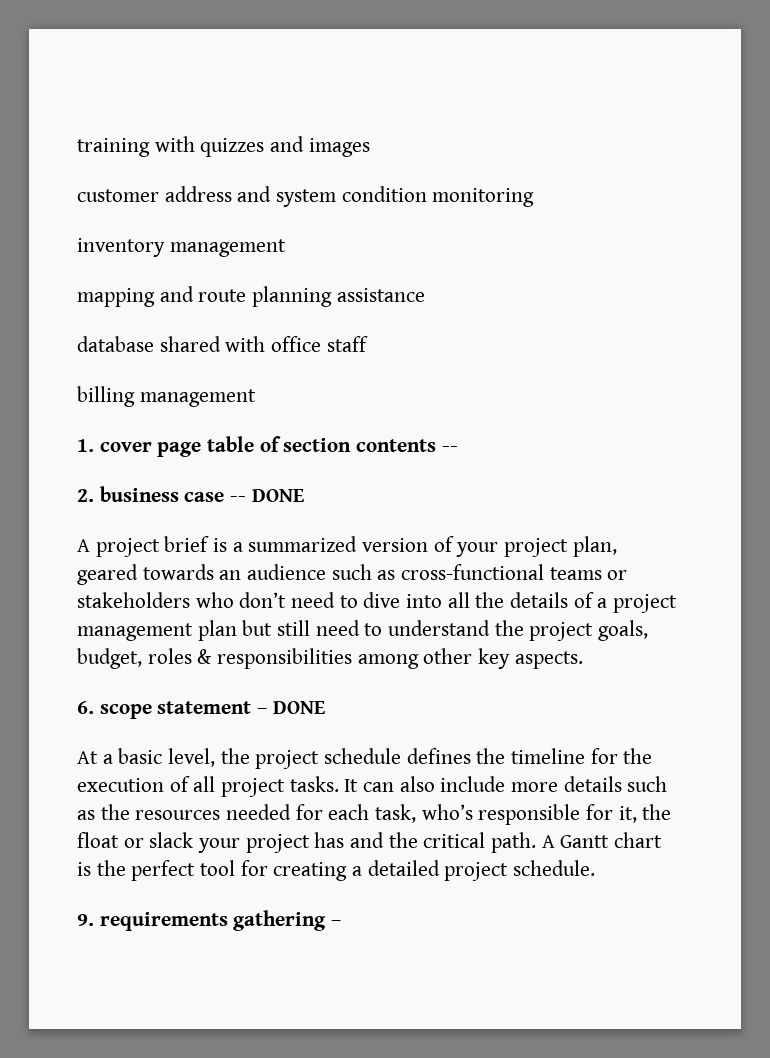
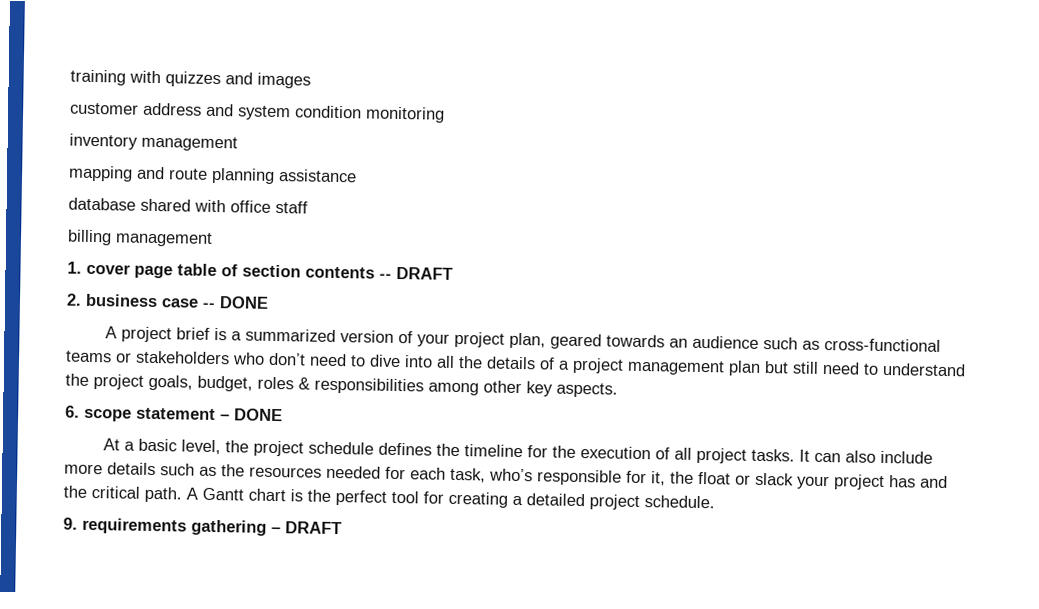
- 1. cover page table of section contents --
+ 1. cover page table of section contents -- DRAFT
- 9. requirements gathering –
+ 9. requirements gathering – DRAFT

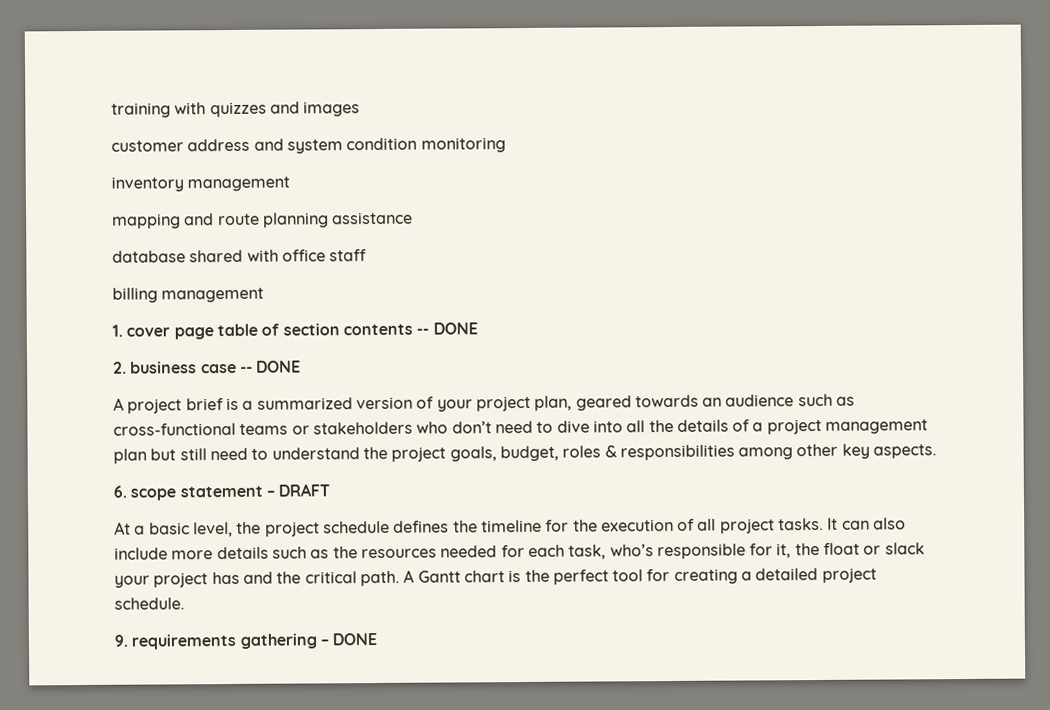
- 1. cover page table of section contents -- DRAFT
+ 1. cover page table of section contents -- DONE
- 6. scope statement – DONE
+ 6. scope statement – DRAFT
- 9. requirements gathering – DRAFT
+ 9. requirements gathering – DONE

